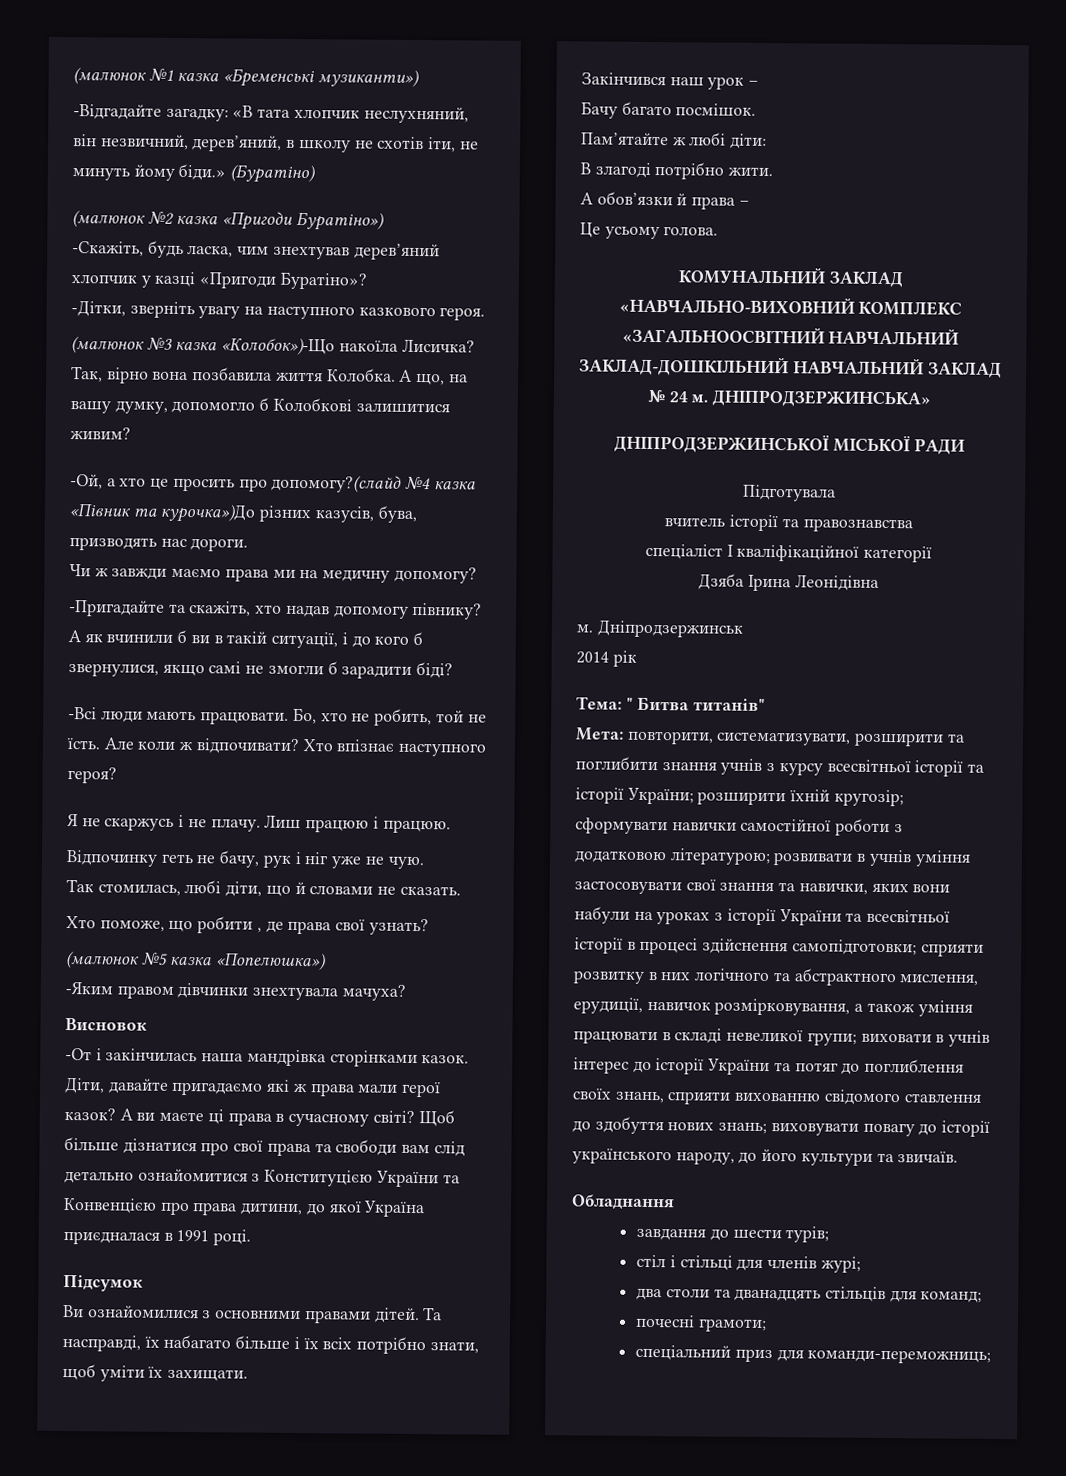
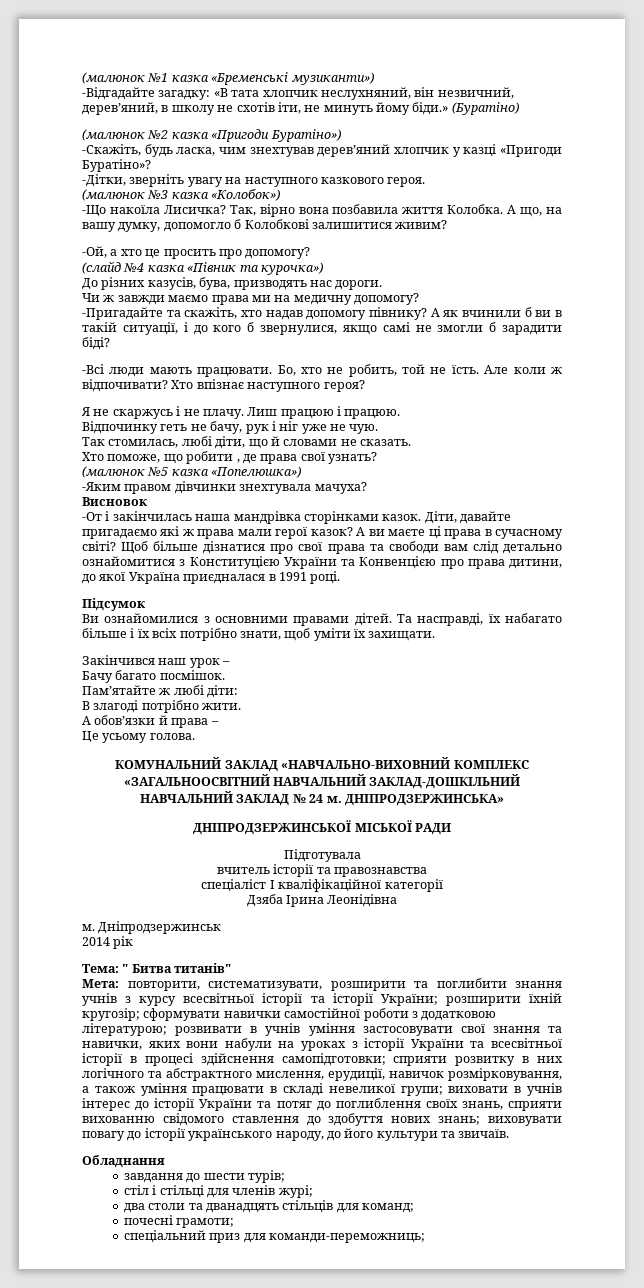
- (малюнок №3 казка «Колобок»)-Що накоїла Лисичка?
+ (малюнок №3 казка «Колобок»)
+ -Що накоїла Лисичка?
- -Ой, а хто це просить про допомогу?(слайд №4 казка «Півник та курочка»)До різних казусів, бува, призводять нас дороги.
+ -Ой, а хто це просить про допомогу?
+ (слайд №4 казка «Півник та курочка»)
+ До різних казусів, бува, призводять нас дороги.

